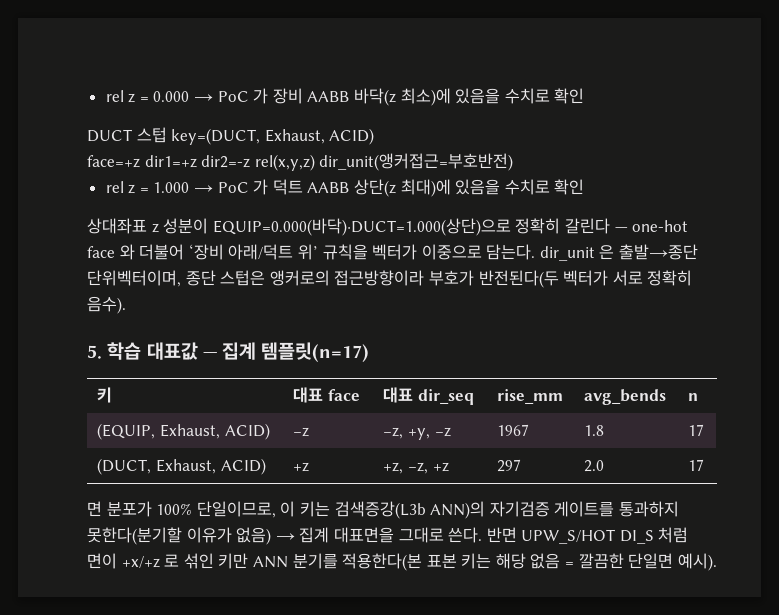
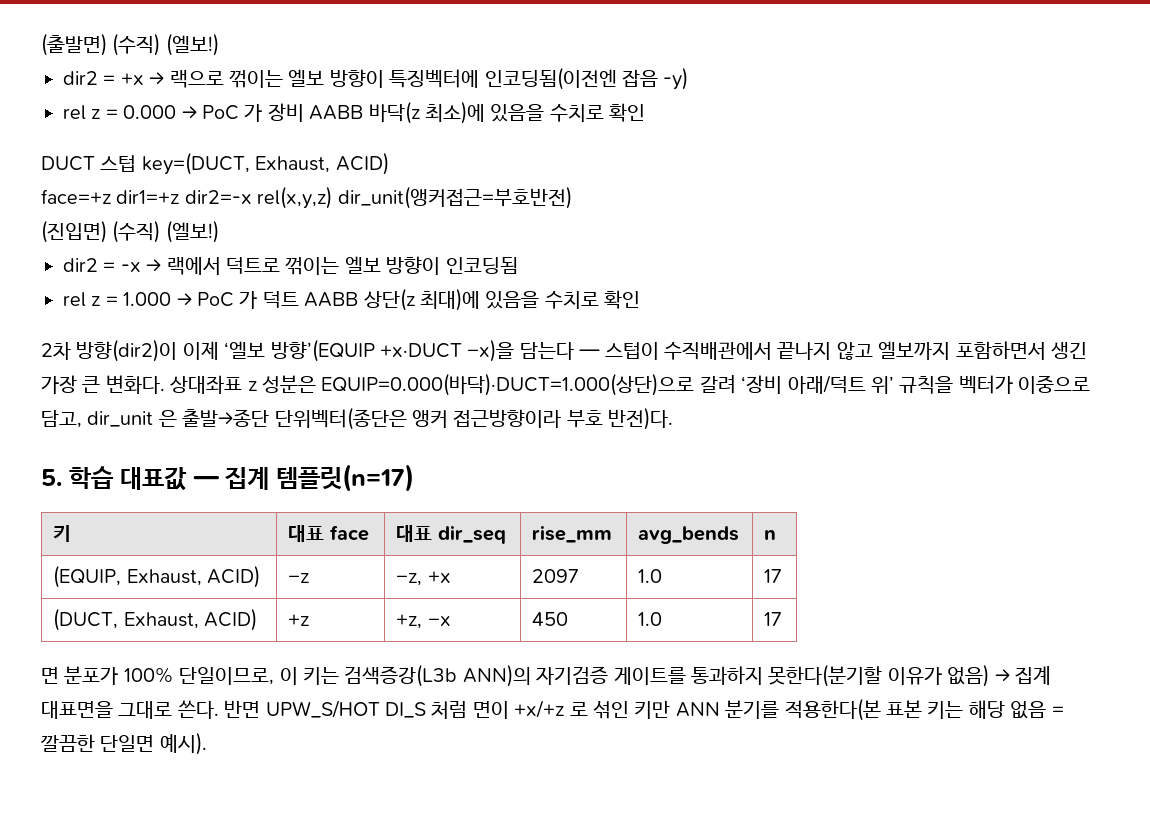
+ (출발면) (수직) (엘보!)
+ dir2 = +x → 랙으로 꺾이는 엘보 방향이 특징벡터에 인코딩됨(이전엔 잡음 -y)
- face=+z dir1=+z dir2=-z rel(x,y,z) dir_unit(앵커접근=부호반전)
+ face=+z dir1=+z dir2=-x rel(x,y,z) dir_unit(앵커접근=부호반전)
+ (진입면) (수직) (엘보!)
+ dir2 = -x → 랙에서 덕트로 꺾이는 엘보 방향이 인코딩됨
- 상대좌표 z 성분이 EQUIP=0.000(바닥)·DUCT=1.000(상단)으로 정확히 갈린다 — one-hot face 와 더불어 ‘장비 아래/덕트 위’ 규칙을 벡터가 이중으로 담는다. dir_unit 은 출발→종단 단위벡터이며, 종단 스텁은 앵커로의 접근방향이라 부호가 반전된다(두 벡터가 서로 정확히 음수).
+ 2차 방향(dir2)이 이제 ‘엘보 방향’(EQUIP +x·DUCT −x)을 담는다 — 스텁이 수직배관에서 끝나지 않고 엘보까지 포함하면서 생긴 가장 큰 변화다. 상대좌표 z 성분은 EQUIP=0.000(바닥)·DUCT=1.000(상단)으로 갈려 ‘장비 아래/덕트 위’ 규칙을 벡터가 이중으로 담고, dir_unit 은 출발→종단 단위벡터(종단은 앵커 접근방향이라 부호 반전)다.
- (EQUIP, Exhaust, ACID) | −z | −z, +y, −z | 1967 | 1.8 | 17
+ (EQUIP, Exhaust, ACID) | −z | −z, +x | 2097 | 1.0 | 17
- (DUCT, Exhaust, ACID) | +z | +z, −z, +z | 297 | 2.0 | 17
+ (DUCT, Exhaust, ACID) | +z | +z, −x | 450 | 1.0 | 17

